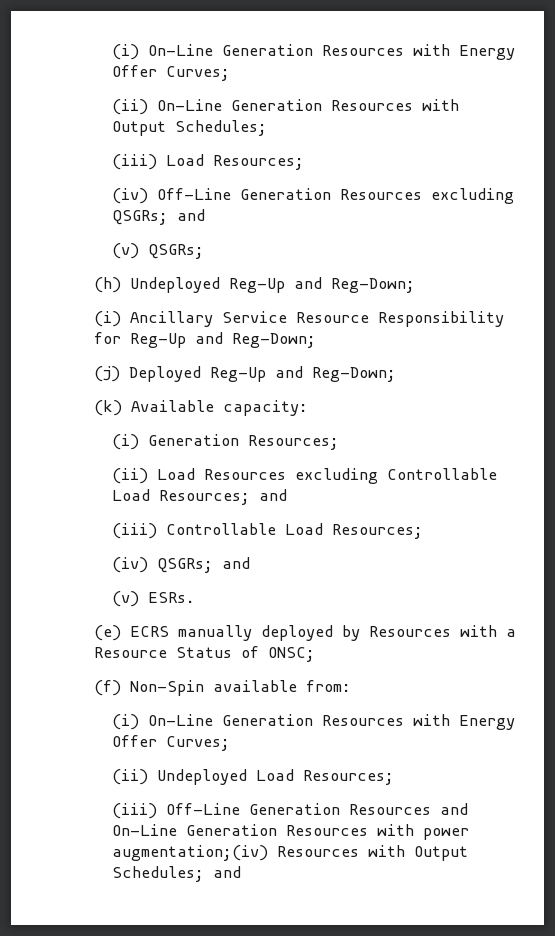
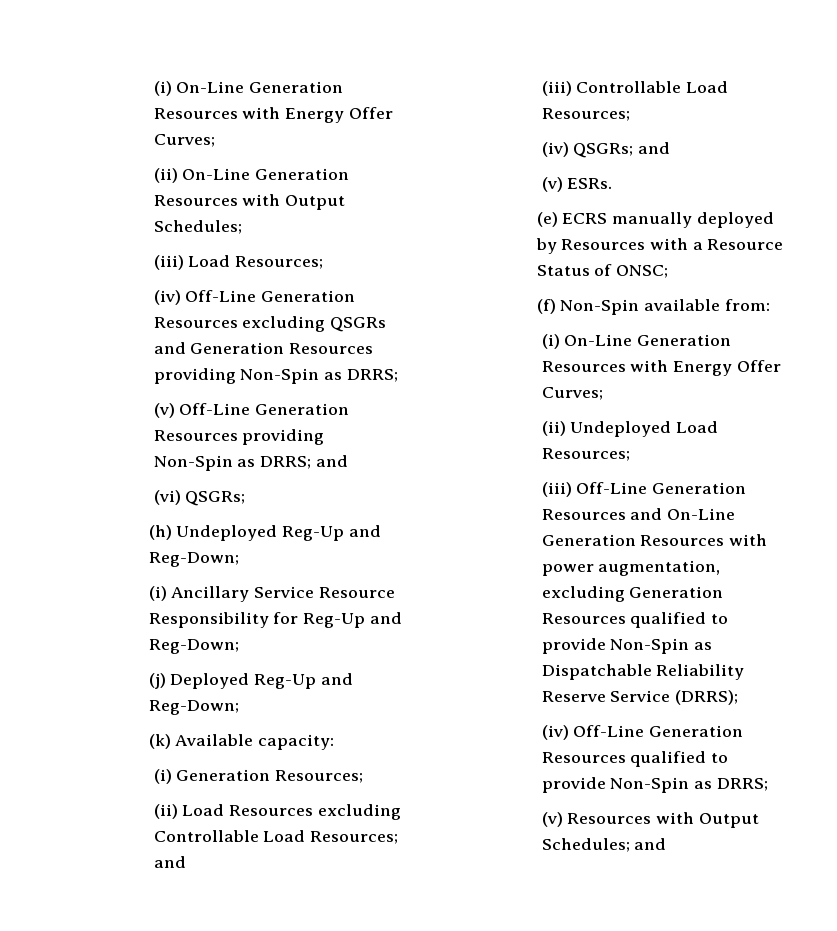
- (iv) Off-Line Generation Resources excluding QSGRs; and
- (v) QSGRs;
+ (iv) Off-Line Generation Resources excluding QSGRs and Generation Resources providing Non-Spin as DRRS;
+ (v) Off-Line Generation Resources providing Non-Spin as DRRS; and
+ (vi) QSGRs;
- (iii) Off-Line Generation Resources and On-Line Generation Resources with power augmentation;(iv) Resources with Output Schedules; and
+ (iii) Off-Line Generation Resources and On-Line Generation Resources with power augmentation, excluding Generation Resources qualified to provide Non-Spin as Dispatchable Reliability Reserve Service (DRRS);
+ (iv) Off-Line Generation Resources qualified to provide Non-Spin as DRRS;
+ (v) Resources with Output Schedules; and

